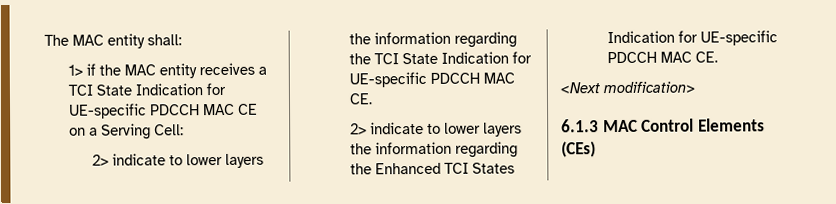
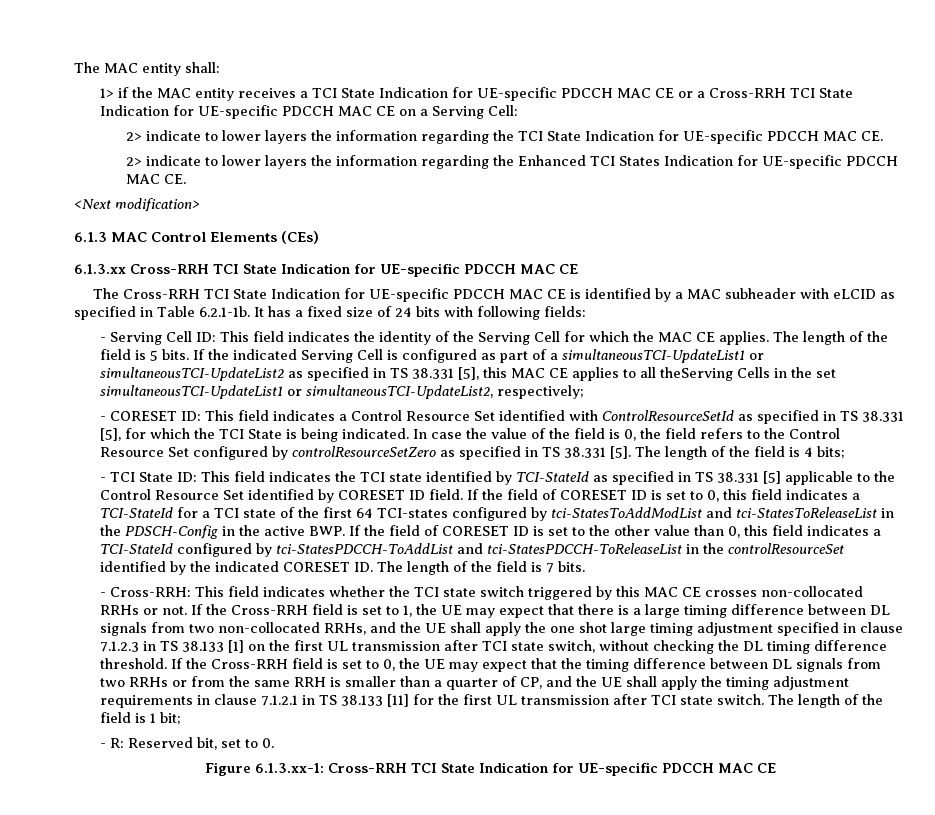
- 1> if the MAC entity receives a TCI State Indication for UE-specific PDCCH MAC CE on a Serving Cell:
+ 1> if the MAC entity receives a TCI State Indication for UE-specific PDCCH MAC CE or a Cross-RRH TCI State Indication for UE-specific PDCCH MAC CE on a Serving Cell:
+ 6.1.3.xx Cross-RRH TCI State Indication for UE-specific PDCCH MAC CE
+ The Cross-RRH TCI State Indication for UE-specific PDCCH MAC CE is identified by a MAC subheader with eLCID as specified in Table 6.2.1-1b. It has a fixed size of 24 bits with following fields:
+ - Serving Cell ID: This field indicates the identity of the Serving Cell for which the MAC CE applies. The length of the field is 5 bits. If the indicated Serving Cell is configured as part of a simultaneousTCI-UpdateList1 or simultaneousTCI-UpdateList2 as specified in TS 38.331 [5], this MAC CE applies to all theServing Cells in the set simultaneousTCI-UpdateList1 or simultaneousTCI-UpdateList2, respectively;
+ - CORESET ID: This field indicates a Control Resource Set identified with ControlResourceSetId as specified in TS 38.331 [5], for which the TCI State is being indicated. In case the value of the field is 0, the field refers to the Control Resource Set configured by controlResourceSetZero as specified in TS 38.331 [5]. The length of the field is 4 bits;
+ - TCI State ID: This field indicates the TCI state identified by TCI-StateId as specified in TS 38.331 [5] applicable to the Control Resource Set identified by CORESET ID field. If the field of CORESET ID is set to 0, this field indicates a TCI-StateId for a TCI state of the first 64 TCI-states configured by tci-StatesToAddModList and tci-StatesToReleaseList in the PDSCH-Config in the active BWP. If the field of CORESET ID is set to the other value than 0, this field indicates a TCI-StateId configured by tci-StatesPDCCH-ToAddList and tci-StatesPDCCH-ToReleaseList in the controlResourceSet identified by the indicated CORESET ID. The length of the field is 7 bits.
+ - Cross-RRH: This field indicates whether the TCI state switch triggered by this MAC CE crosses non-collocated RRHs or not. If the Cross-RRH field is set to 1, the UE may expect that there is a large timing difference between DL signals from two non-collocated RRHs, and the UE shall apply the one shot large timing adjustment specified in clause 7.1.2.3 in TS 38.133 [1] on the first UL transmission after TCI state switch, without checking the DL timing difference threshold. If the Cross-RRH field is set to 0, the UE may expect that the timing difference between DL signals from two RRHs or from the same RRH is smaller than a quarter of CP, and the UE shall apply the timing adjustment requirements in clause 7.1.2.1 in TS 38.133 [11] for the first UL transmission after TCI state switch. The length of the field is 1 bit;
+ - R: Reserved bit, set to 0.
+ Figure 6.1.3.xx-1: Cross-RRH TCI State Indication for UE-specific PDCCH MAC CE

